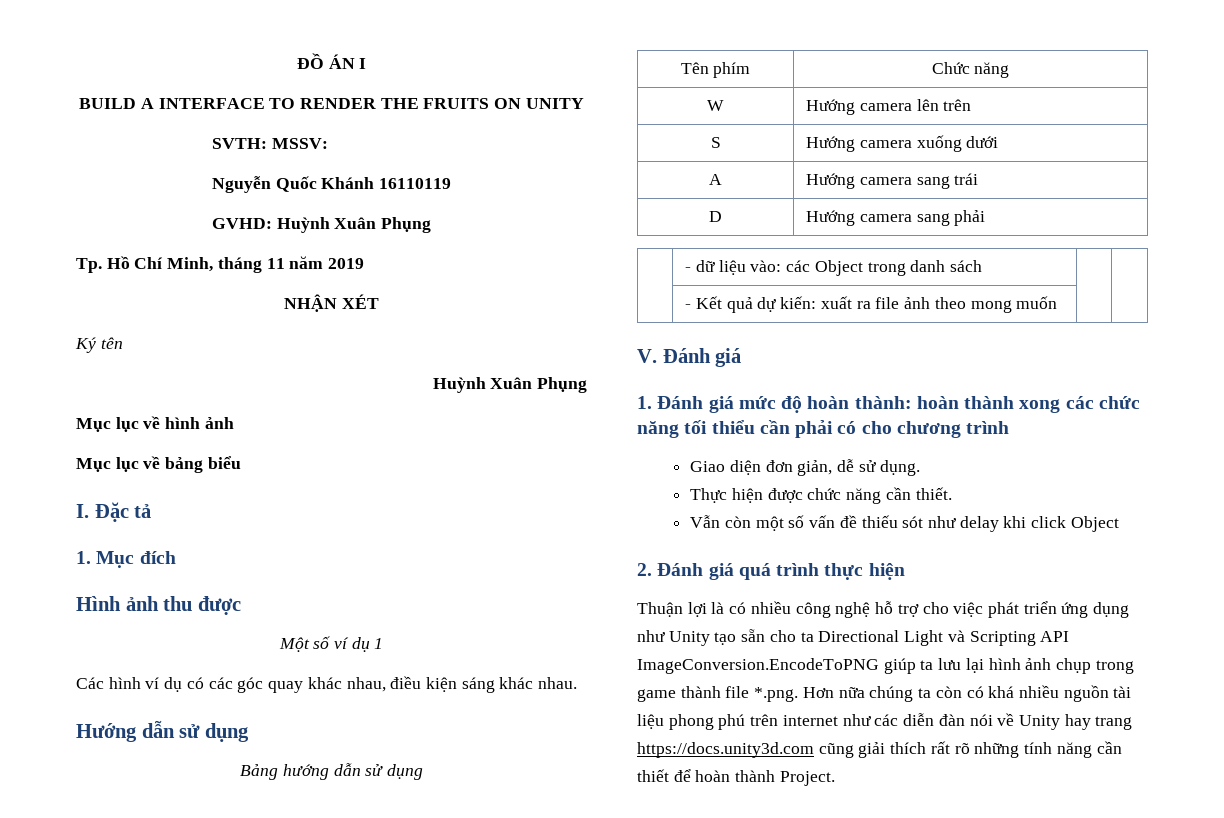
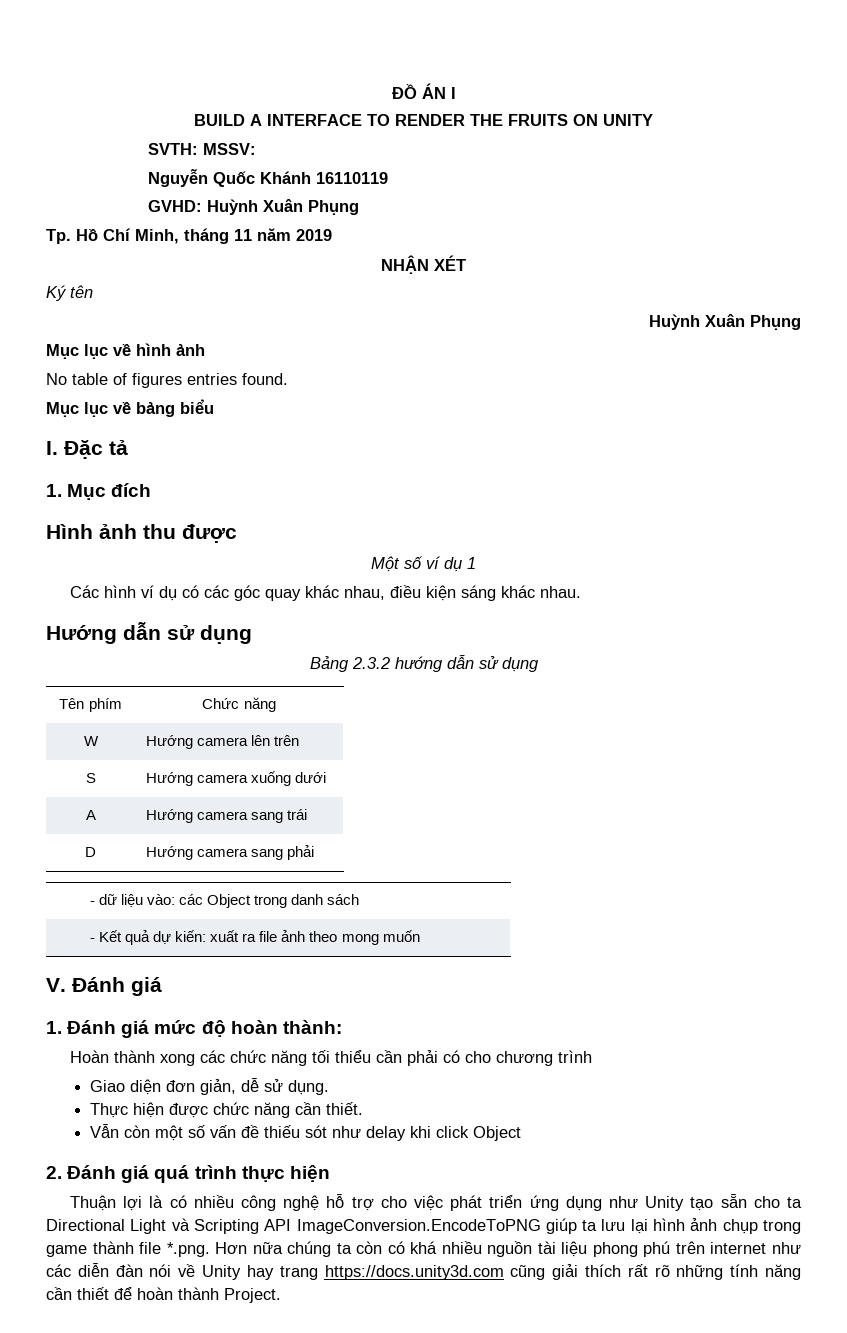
+ No table of figures entries found.
- Bảng hướng dẫn sử dụng
+ Bảng 2.3.2 hướng dẫn sử dụng
- 1. Đánh giá mức độ hoàn thành: hoàn thành xong các chức năng tối thiểu cần phải có cho chương trình
+ 1. Đánh giá mức độ hoàn thành:
+ Hoàn thành xong các chức năng tối thiểu cần phải có cho chương trình

